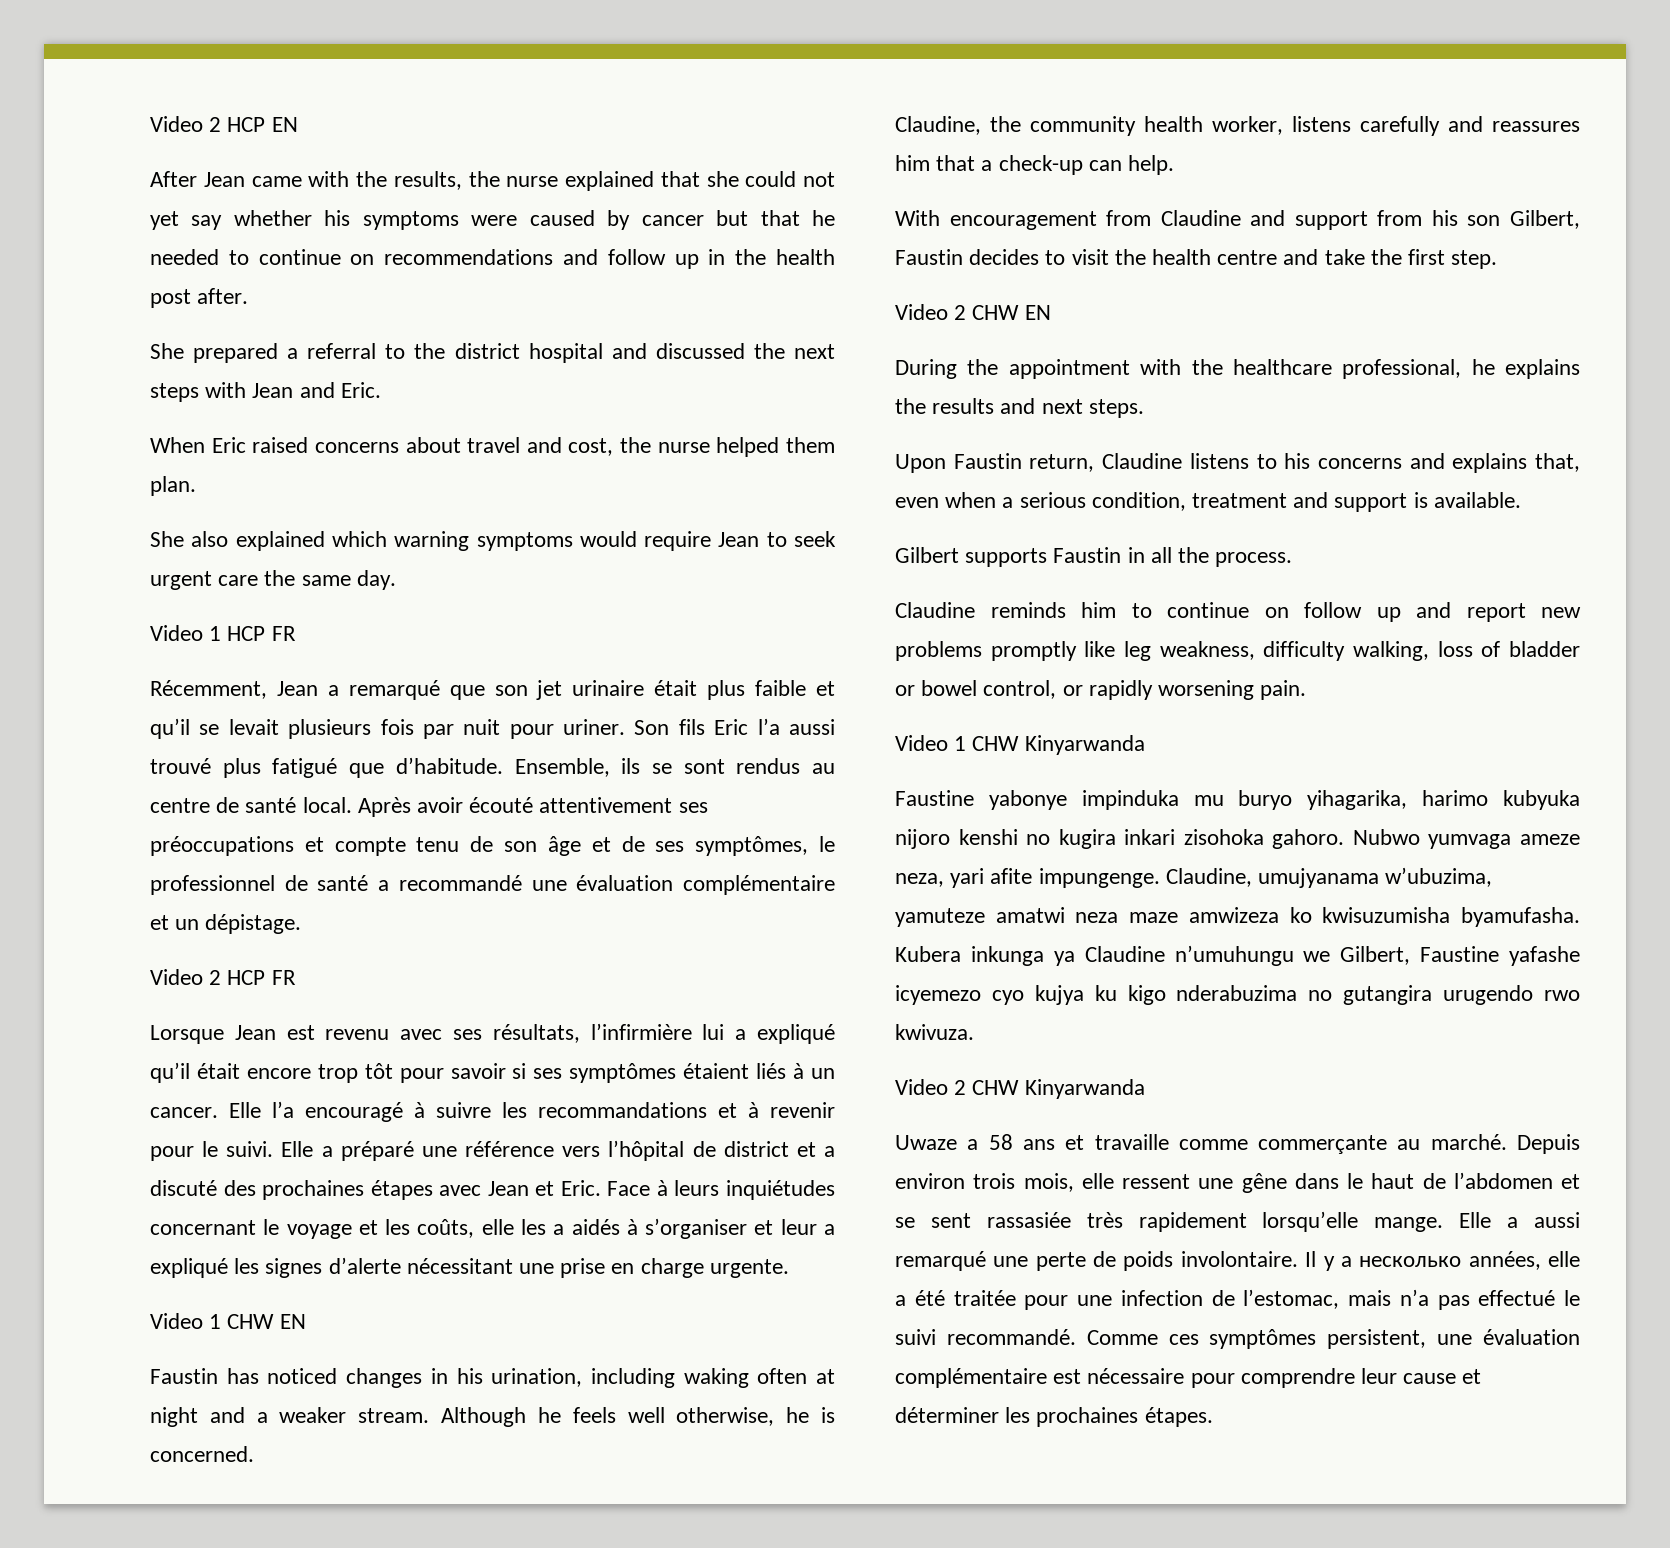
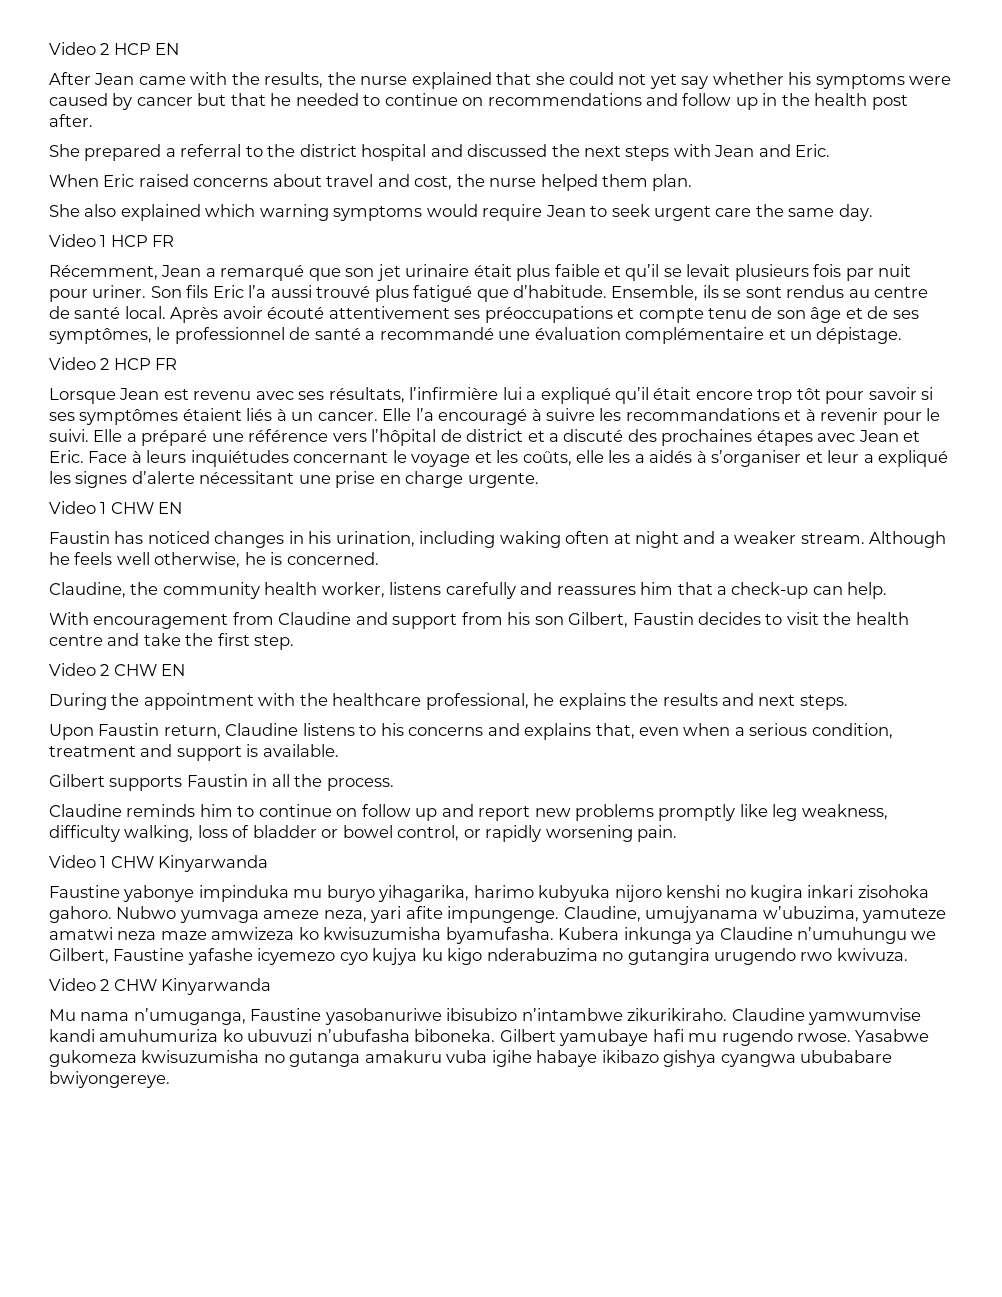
- Uwaze a 58 ans et travaille comme commerçante au marché. Depuis environ trois mois, elle ressent une gêne dans le haut de l’abdomen et se sent rassasiée très rapidement lorsqu’elle mange. Elle a aussi remarqué une perte de poids involontaire. Il y a несколько années, elle a été traitée pour une infection de l’estomac, mais n’a pas effectué le suivi recommandé. Comme ces symptômes persistent, une évaluation complémentaire est nécessaire pour comprendre leur cause et déterminer les prochaines étapes.
+ Mu nama n’umuganga, Faustine yasobanuriwe ibisubizo n’intambwe zikurikiraho. Claudine yamwumvise kandi amuhumuriza ko ubuvuzi n’ubufasha biboneka. Gilbert yamubaye hafi mu rugendo rwose. Yasabwe gukomeza kwisuzumisha no gutanga amakuru vuba igihe habaye ikibazo gishya cyangwa ububabare bwiyongereye.

